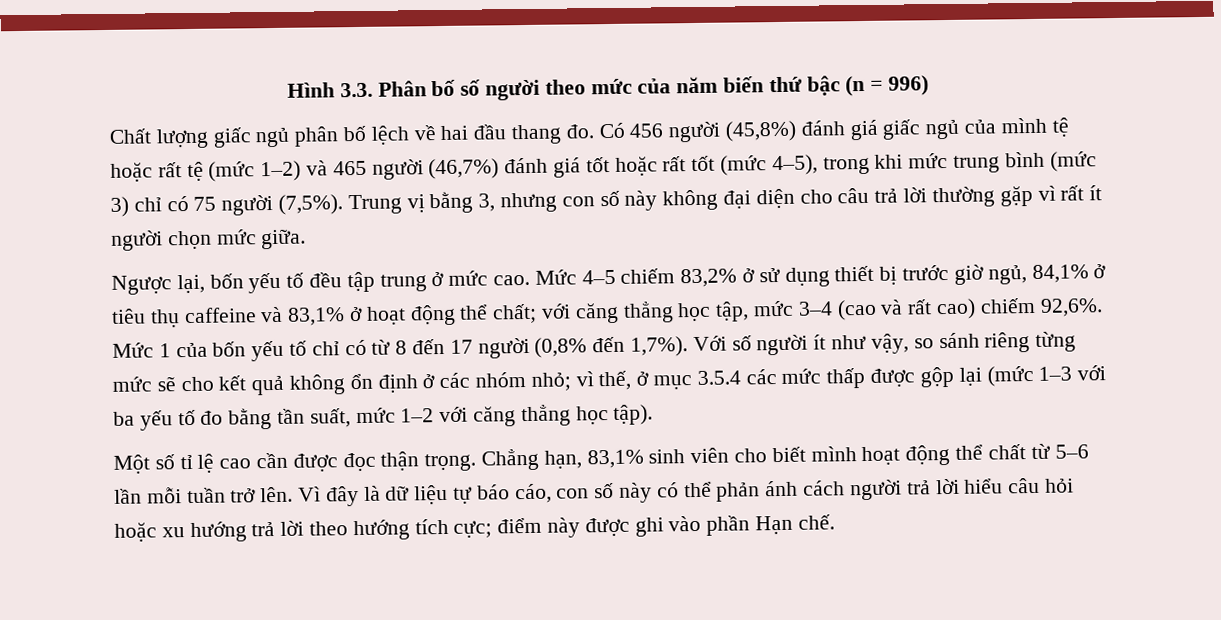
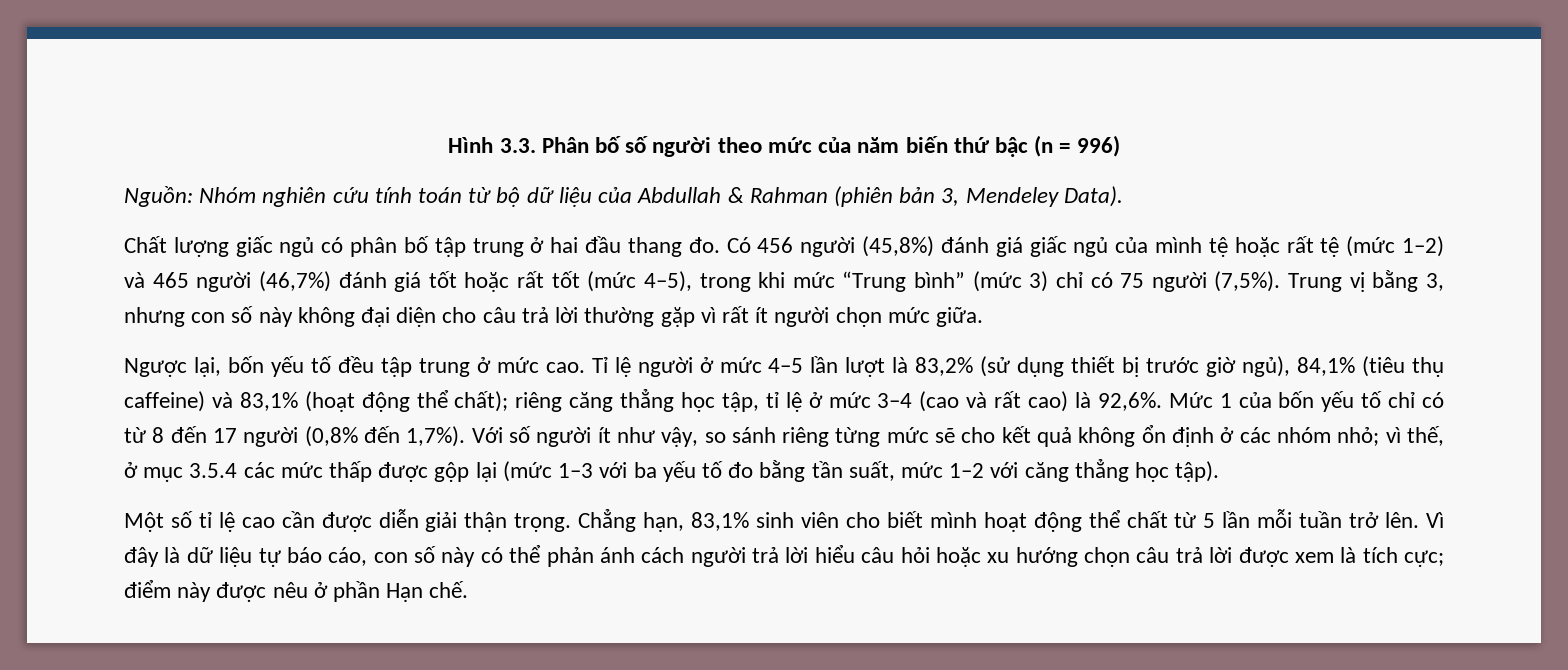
+ Nguồn: Nhóm nghiên cứu tính toán từ bộ dữ liệu của Abdullah & Rahman (phiên bản 3, Mendeley Data).
- Chất lượng giấc ngủ phân bố lệch về hai đầu thang đo.
+ Chất lượng giấc ngủ có phân bố tập trung ở hai đầu thang đo.
- Có 456 người (45,8%) đánh giá giấc ngủ của mình tệ hoặc rất tệ (mức 1–2) và 465 người (46,7%) đánh giá tốt hoặc rất tốt (mức 4–5), trong khi mức trung bình (mức 3) chỉ có 75 người (7,5%).
+ Có 456 người (45,8%) đánh giá giấc ngủ của mình tệ hoặc rất tệ (mức 1–2) và 465 người (46,7%) đánh giá tốt hoặc rất tốt (mức 4–5), trong khi mức “Trung bình” (mức 3) chỉ có 75 người (7,5%).
- Mức 4–5 chiếm 83,2% ở sử dụng thiết bị trước giờ ngủ, 84,1% ở tiêu thụ caffeine và 83,1% ở hoạt động thể chất; với căng thẳng học tập, mức 3–4 (cao và rất cao) chiếm 92,6%.
+ Tỉ lệ người ở mức 4–5 lần lượt là 83,2% (sử dụng thiết bị trước giờ ngủ), 84,1% (tiêu thụ caffeine) và 83,1% (hoạt động thể chất); riêng căng thẳng học tập, tỉ lệ ở mức 3–4 (cao và rất cao) là 92,6%.
- Một số tỉ lệ cao cần được đọc thận trọng.
+ Một số tỉ lệ cao cần được diễn giải thận trọng.
- Chẳng hạn, 83,1% sinh viên cho biết mình hoạt động thể chất từ 5–6 lần mỗi tuần trở lên.
+ Chẳng hạn, 83,1% sinh viên cho biết mình hoạt động thể chất từ 5 lần mỗi tuần trở lên.
- Vì đây là dữ liệu tự báo cáo, con số này có thể phản ánh cách người trả lời hiểu câu hỏi hoặc xu hướng trả lời theo hướng tích cực; điểm này được ghi vào phần Hạn chế.
+ Vì đây là dữ liệu tự báo cáo, con số này có thể phản ánh cách người trả lời hiểu câu hỏi hoặc xu hướng chọn câu trả lời được xem là tích cực; điểm này được nêu ở phần Hạn chế.

